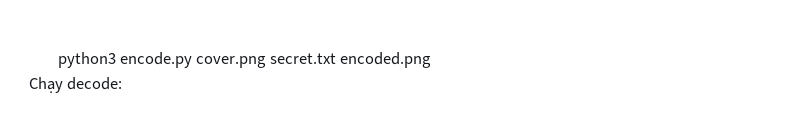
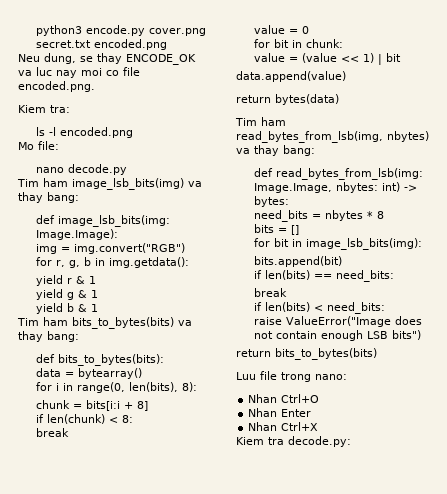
- Chạy decode:
+ Neu dung, se thay ENCODE_OK va luc nay moi co file encoded.png.
+ Kiem tra:
+ ls -l encoded.png
+ Mo file:
+ nano decode.py
+ Tim ham image_lsb_bits(img) va thay bang:
+ def image_lsb_bits(img: Image.Image):
+ img = img.convert("RGB")
+ for r, g, b in img.getdata():
+ yield r & 1
+ yield g & 1
+ yield b & 1
+ Tim ham bits_to_bytes(bits) va thay bang:
+ def bits_to_bytes(bits):
+ data = bytearray()
+ for i in range(0, len(bits), 8):
+ chunk = bits[i:i + 8]
+ if len(chunk) < 8:
+ break
+ value = 0
+ for bit in chunk:
+ value = (value << 1) | bit
+ data.append(value)
+ return bytes(data)
+ Tim ham read_bytes_from_lsb(img, nbytes) va thay bang:
+ def read_bytes_from_lsb(img: Image.Image, nbytes: int) -> bytes:
+ need_bits = nbytes * 8
+ bits = []
+ for bit in image_lsb_bits(img):
+ bits.append(bit)
+ if len(bits) == need_bits:
+ break
+ if len(bits) < need_bits:
+ raise ValueError("Image does not contain enough LSB bits")
+ return bits_to_bytes(bits)
+ Luu file trong nano:
+ Nhan Ctrl+O
+ Nhan Enter
+ Nhan Ctrl+X
+ Kiem tra decode.py:

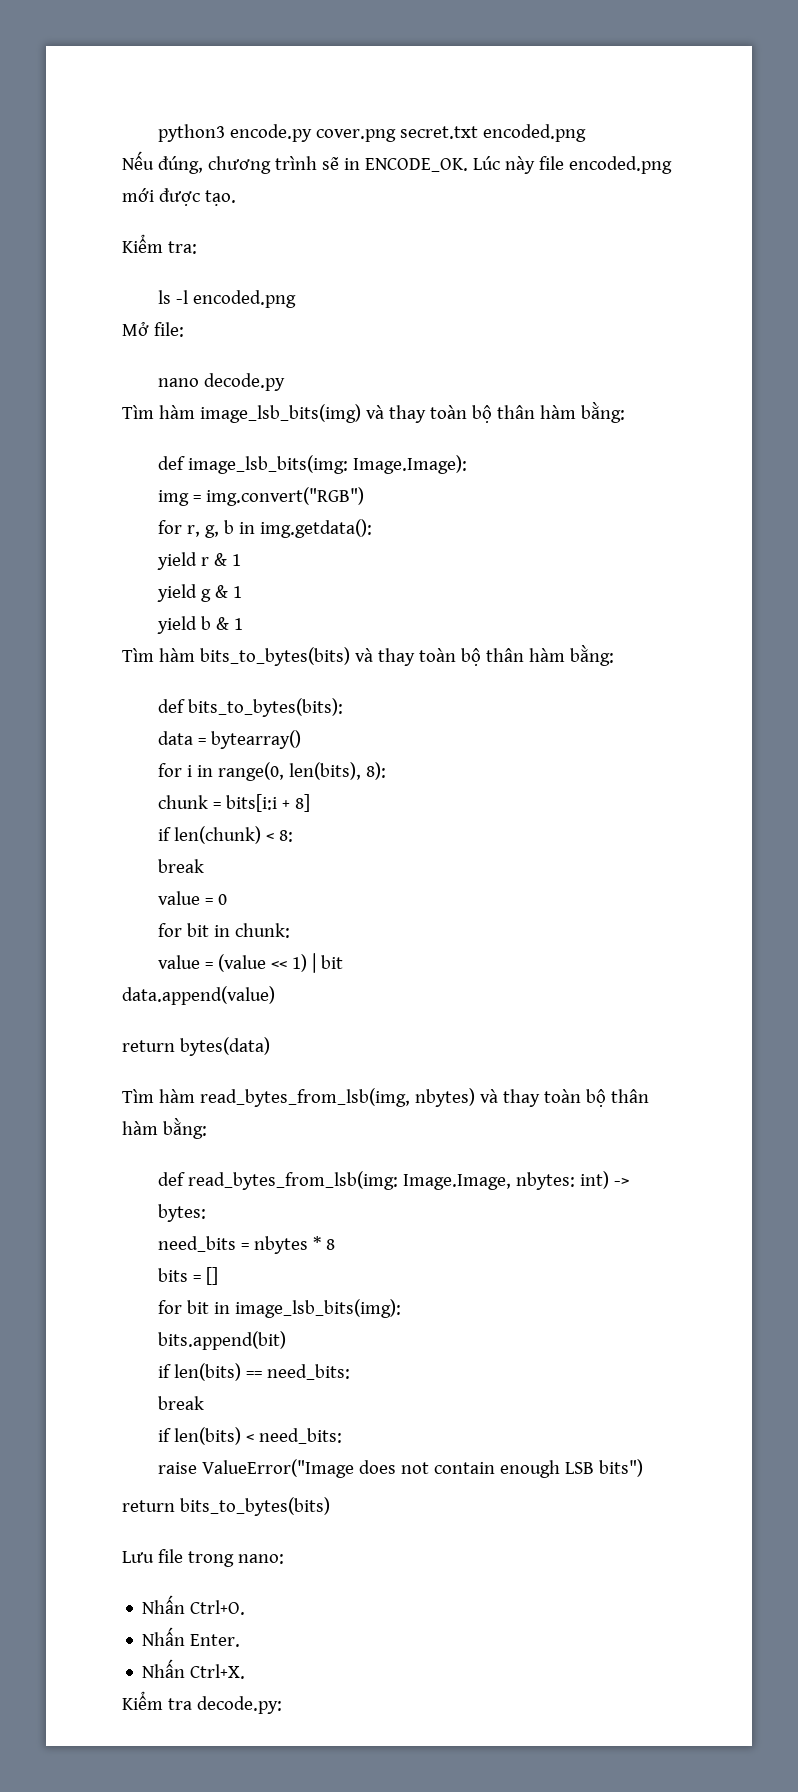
- Neu dung, se thay ENCODE_OK va luc nay moi co file encoded.png.
- Kiem tra:
+ Nếu đúng, chương trình sẽ in ENCODE_OK. Lúc này file encoded.png mới được tạo.
+ Kiểm tra:
- Mo file:
+ Mở file:
- Tim ham image_lsb_bits(img) va thay bang:
+ Tìm hàm image_lsb_bits(img) và thay toàn bộ thân hàm bằng:
- Tim ham bits_to_bytes(bits) va thay bang:
+ Tìm hàm bits_to_bytes(bits) và thay toàn bộ thân hàm bằng:
- Tim ham read_bytes_from_lsb(img, nbytes) va thay bang:
+ Tìm hàm read_bytes_from_lsb(img, nbytes) và thay toàn bộ thân hàm bằng:
- Luu file trong nano:
+ Lưu file trong nano:
- Nhan Ctrl+O
- Nhan Enter
- Nhan Ctrl+X
- Kiem tra decode.py:
+ Nhấn Ctrl+O.
+ Nhấn Enter.
+ Nhấn Ctrl+X.
+ Kiểm tra decode.py:

